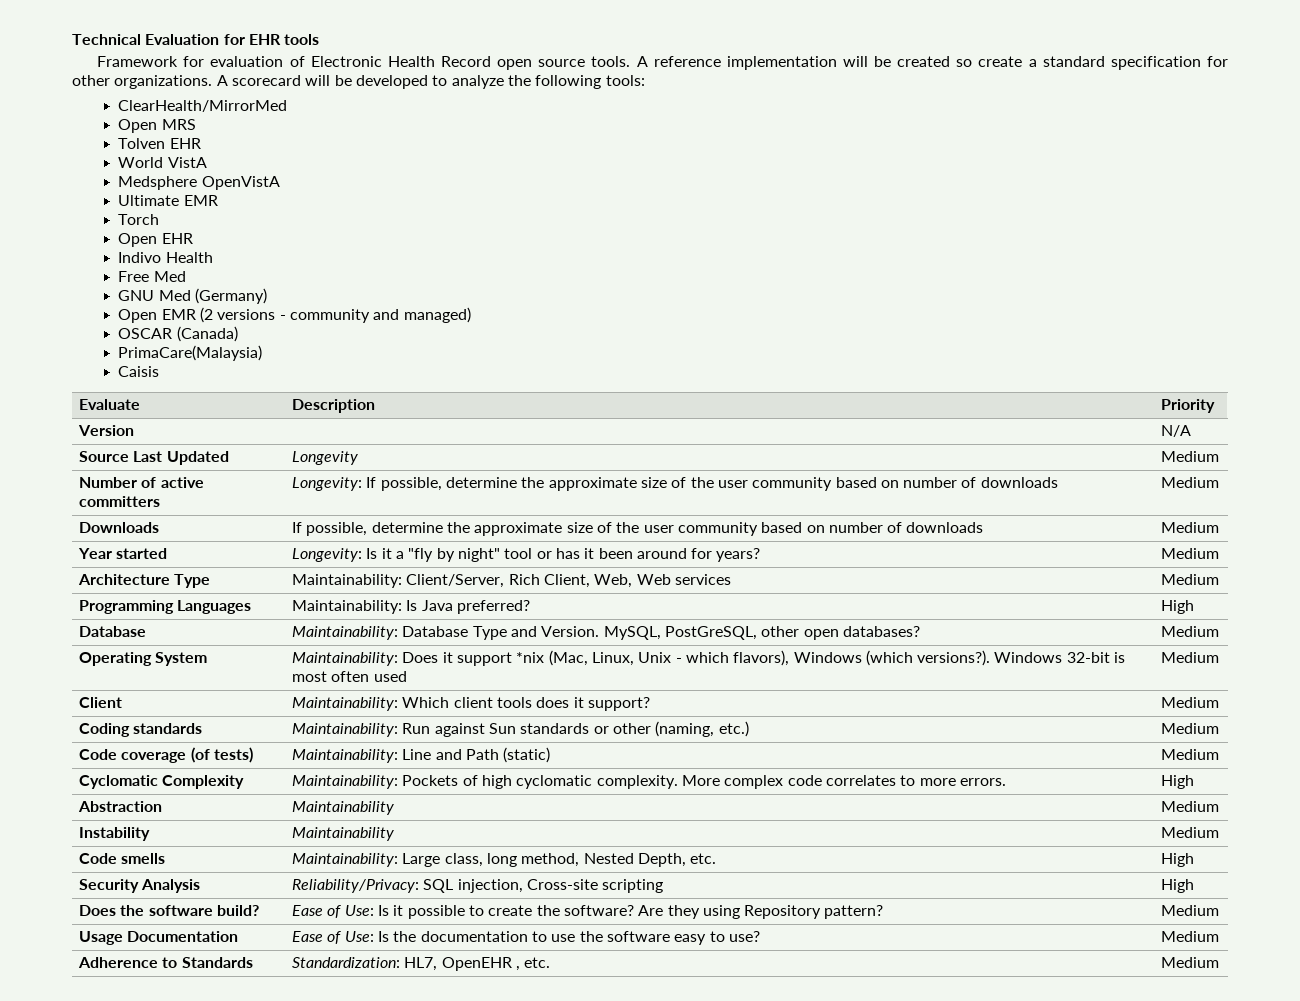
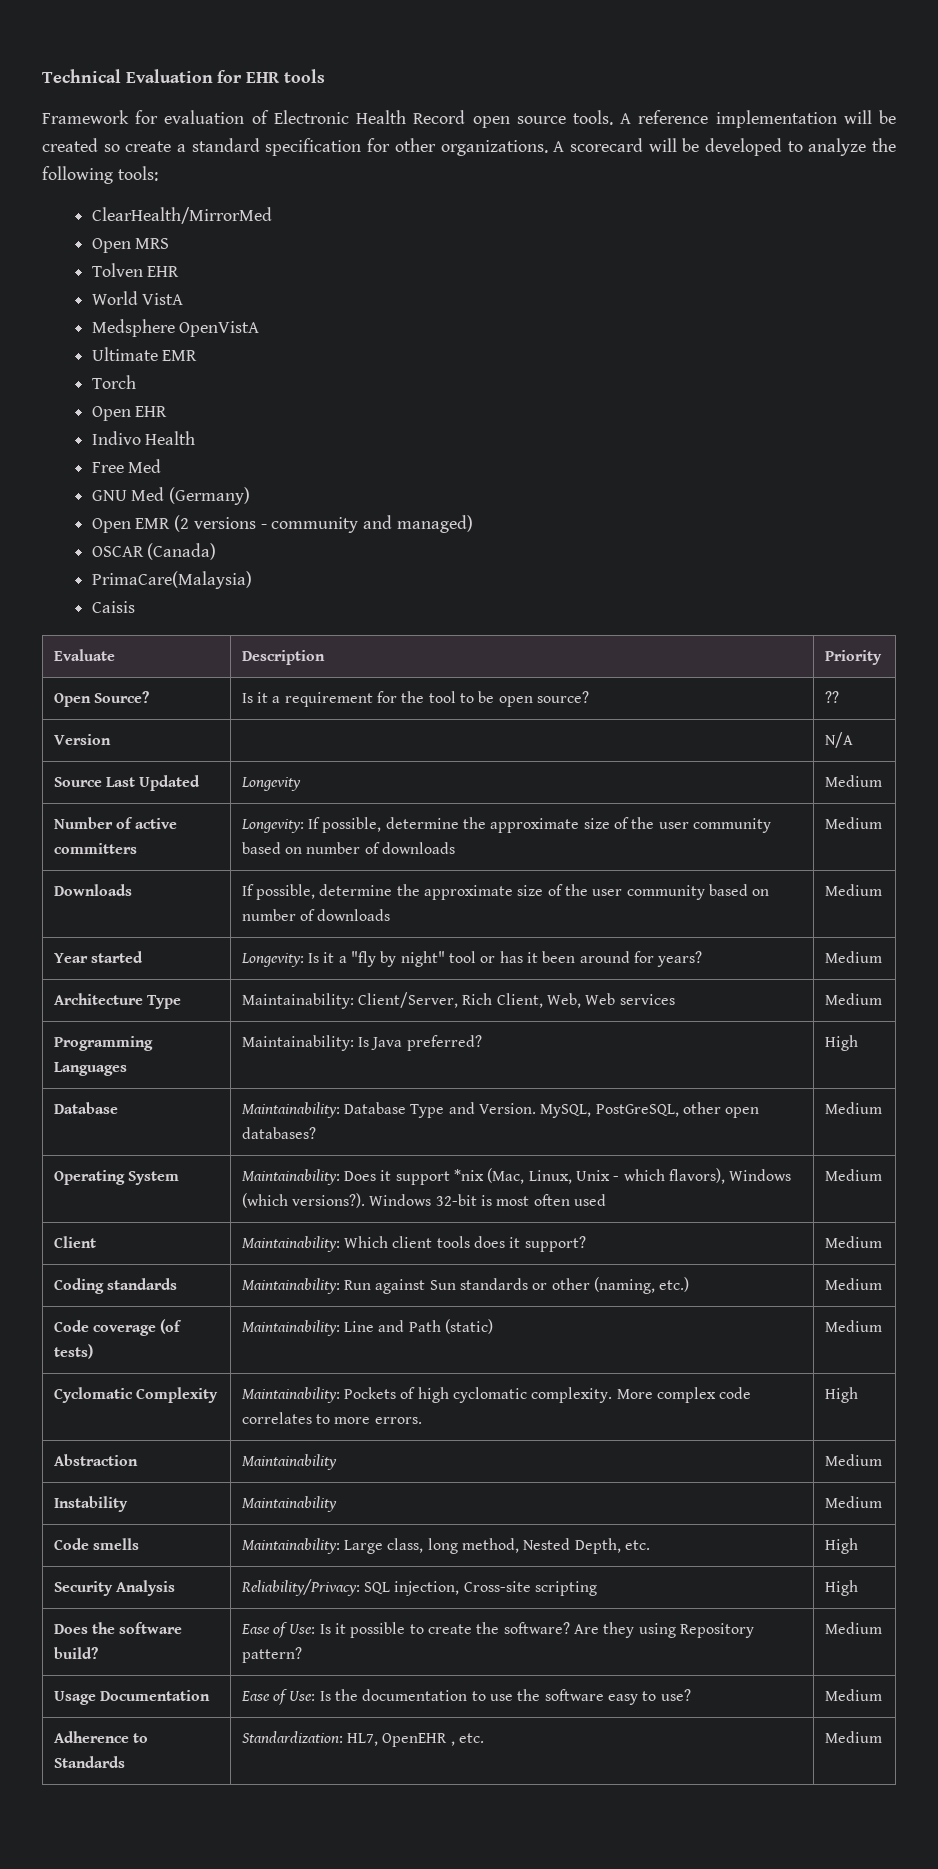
+ Open Source? | Is it a requirement for the tool to be open source? | ??

